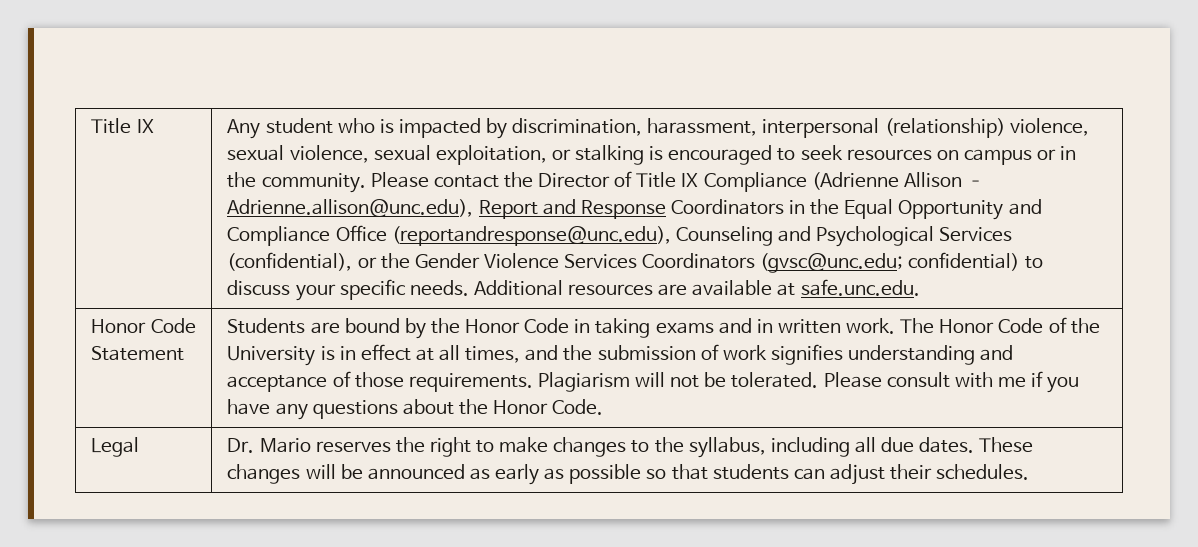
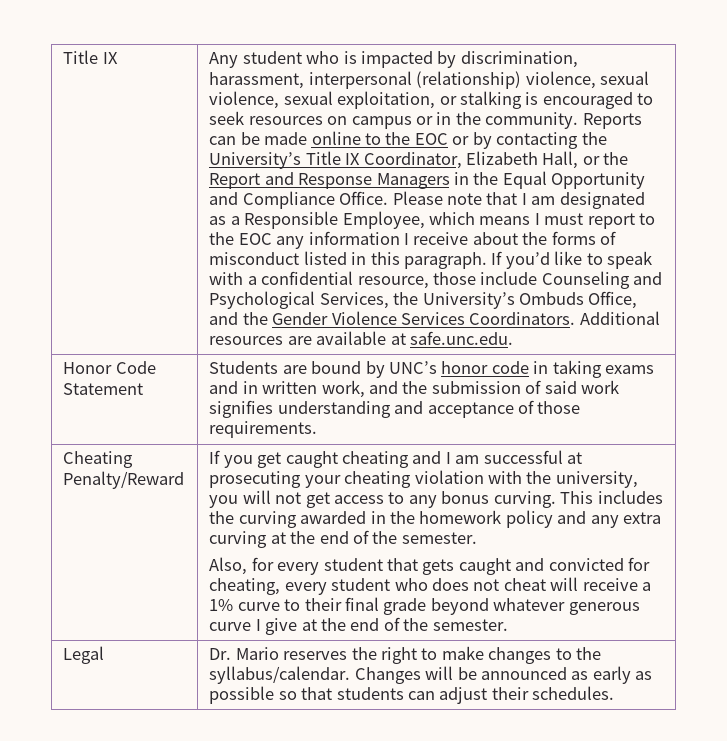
- Please contact the Director of Title IX Compliance (Adrienne Allison – Adrienne.allison@unc.edu), Report and Response Coordinators in the Equal Opportunity and Compliance Office (reportandresponse@unc.edu), Counseling and Psychological Services (confidential), or the Gender Violence Services Coordinators (gvsc@unc.edu; confidential) to discuss your specific needs.
+ Reports can be made online to the EOC or by contacting the University’s Title IX Coordinator, Elizabeth Hall, or the Report and Response Managers in the Equal Opportunity and Compliance Office. Please note that I am designated as a Responsible Employee, which means I must report to the EOC any information I receive about the forms of misconduct listed in this paragraph. If you’d like to speak with a confidential resource, those include Counseling and Psychological Services, the University’s Ombuds Office, and the Gender Violence Services Coordinators.
- Students are bound by the Honor Code in taking exams and in written work. The Honor Code of the University is in effect at all times, and the submission of work signifies understanding and acceptance of those requirements. Plagiarism will not be tolerated. Please consult with me if you have any questions about the Honor Code.
+ Students are bound by UNC’s honor code in taking exams and in written work, and the submission of said work signifies understanding and acceptance of those requirements.
+ Cheating Penalty/Reward | If you get caught cheating and I am successful at prosecuting your cheating violation with the university, you will not get access to any bonus curving. This includes the curving awarded in the homework policy and any extra curving at the end of the semester.
+ Also, for every student that gets caught and convicted for cheating, every student who does not cheat will receive a 1% curve to their final grade beyond whatever generous curve I give at the end of the semester.
- Legal | Dr. Mario reserves the right to make changes to the syllabus, including all due dates. These changes will be announced as early as possible so that students can adjust their schedules.
+ Legal | Dr. Mario reserves the right to make changes to the syllabus/calendar. Changes will be announced as early as possible so that students can adjust their schedules.

